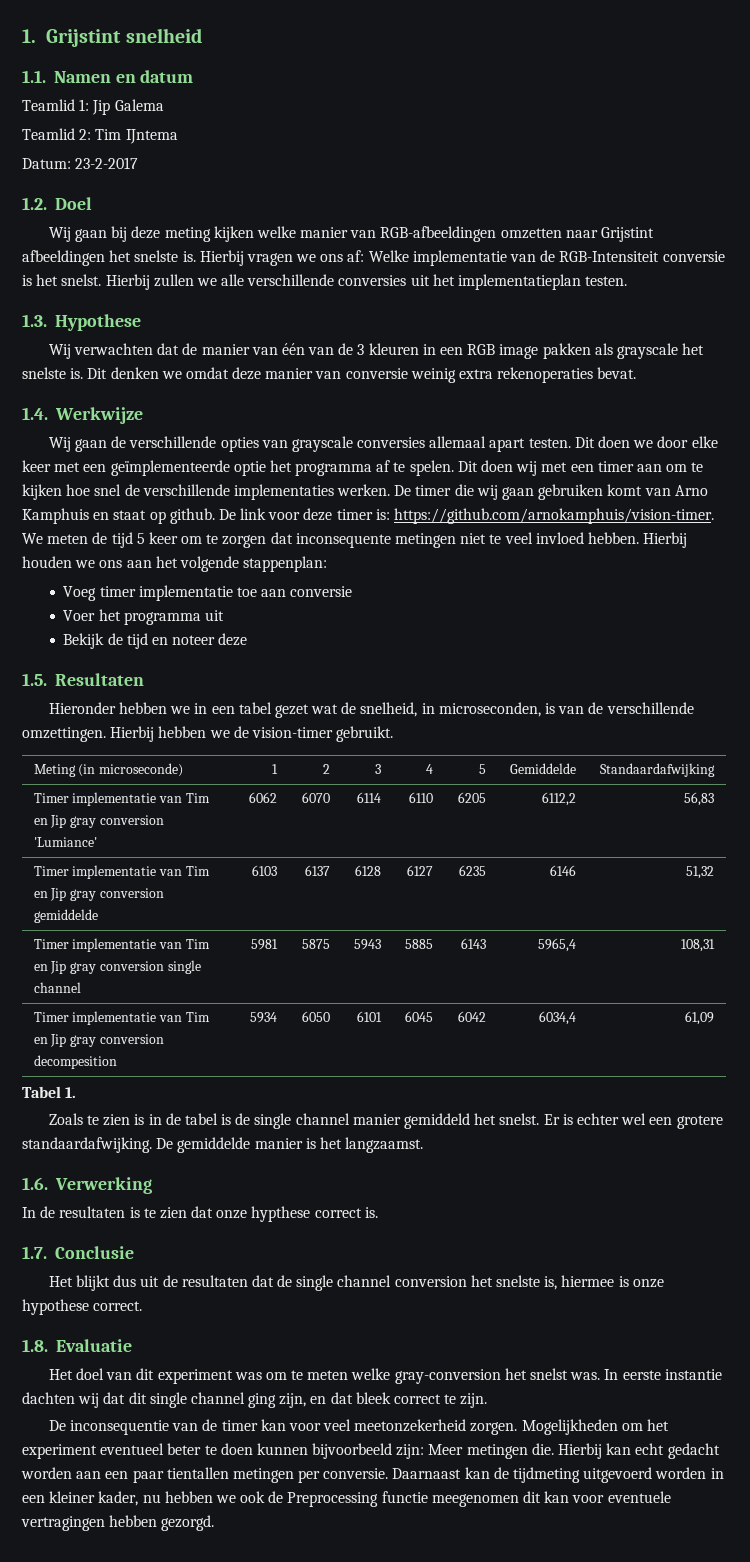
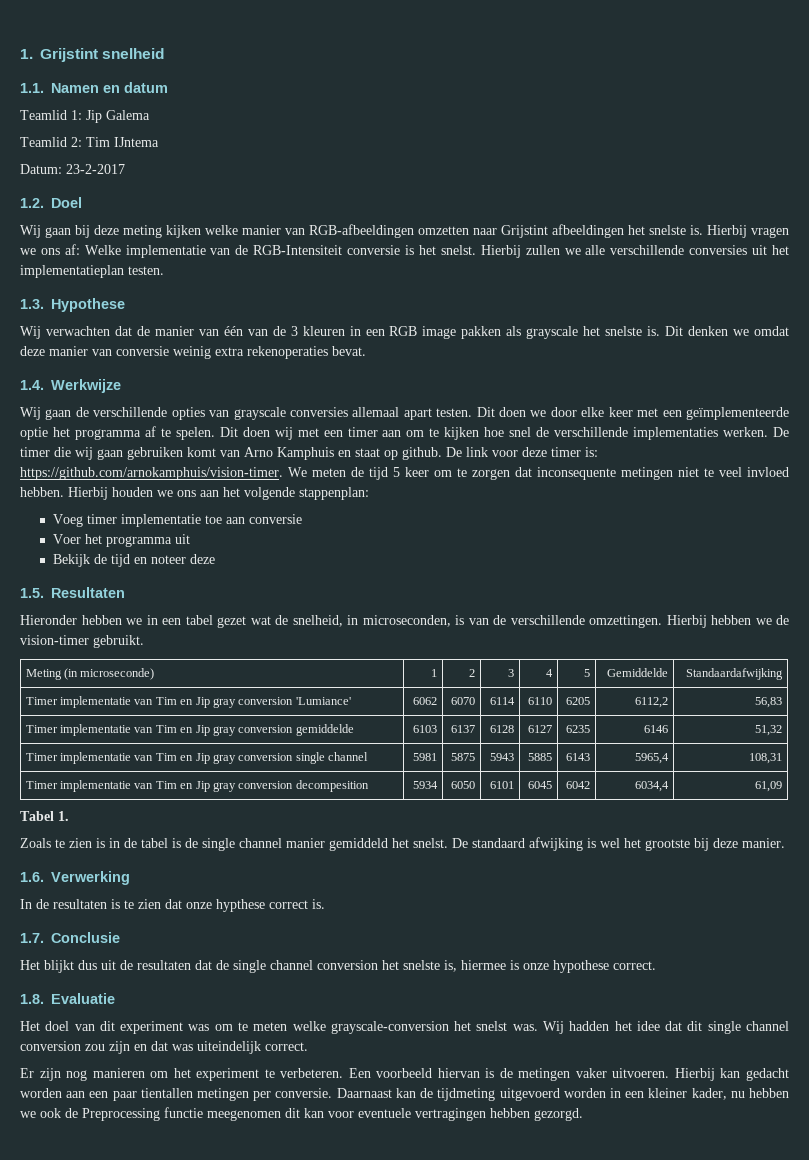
- Er is echter wel een grotere standaardafwijking. De gemiddelde manier is het langzaamst.
+ De standaard afwijking is wel het grootste bij deze manier.
- Het doel van dit experiment was om te meten welke gray-conversion het snelst was.
+ Het doel van dit experiment was om te meten welke grayscale-conversion het snelst was.
- In eerste instantie dachten wij dat dit single channel ging zijn, en dat bleek correct te zijn.
- De inconsequentie van de timer kan voor veel meetonzekerheid zorgen. Mogelijkheden om het experiment eventueel beter te doen kunnen bijvoorbeeld zijn: Meer metingen die.
+ Wij hadden het idee dat dit single channel conversion zou zijn en dat was uiteindelijk correct.
+ Er zijn nog manieren om het experiment te verbeteren. Een voorbeeld hiervan is de metingen vaker uitvoeren.
- Hierbij kan echt gedacht worden aan een paar tientallen metingen per conversie.
+ Hierbij kan gedacht worden aan een paar tientallen metingen per conversie.

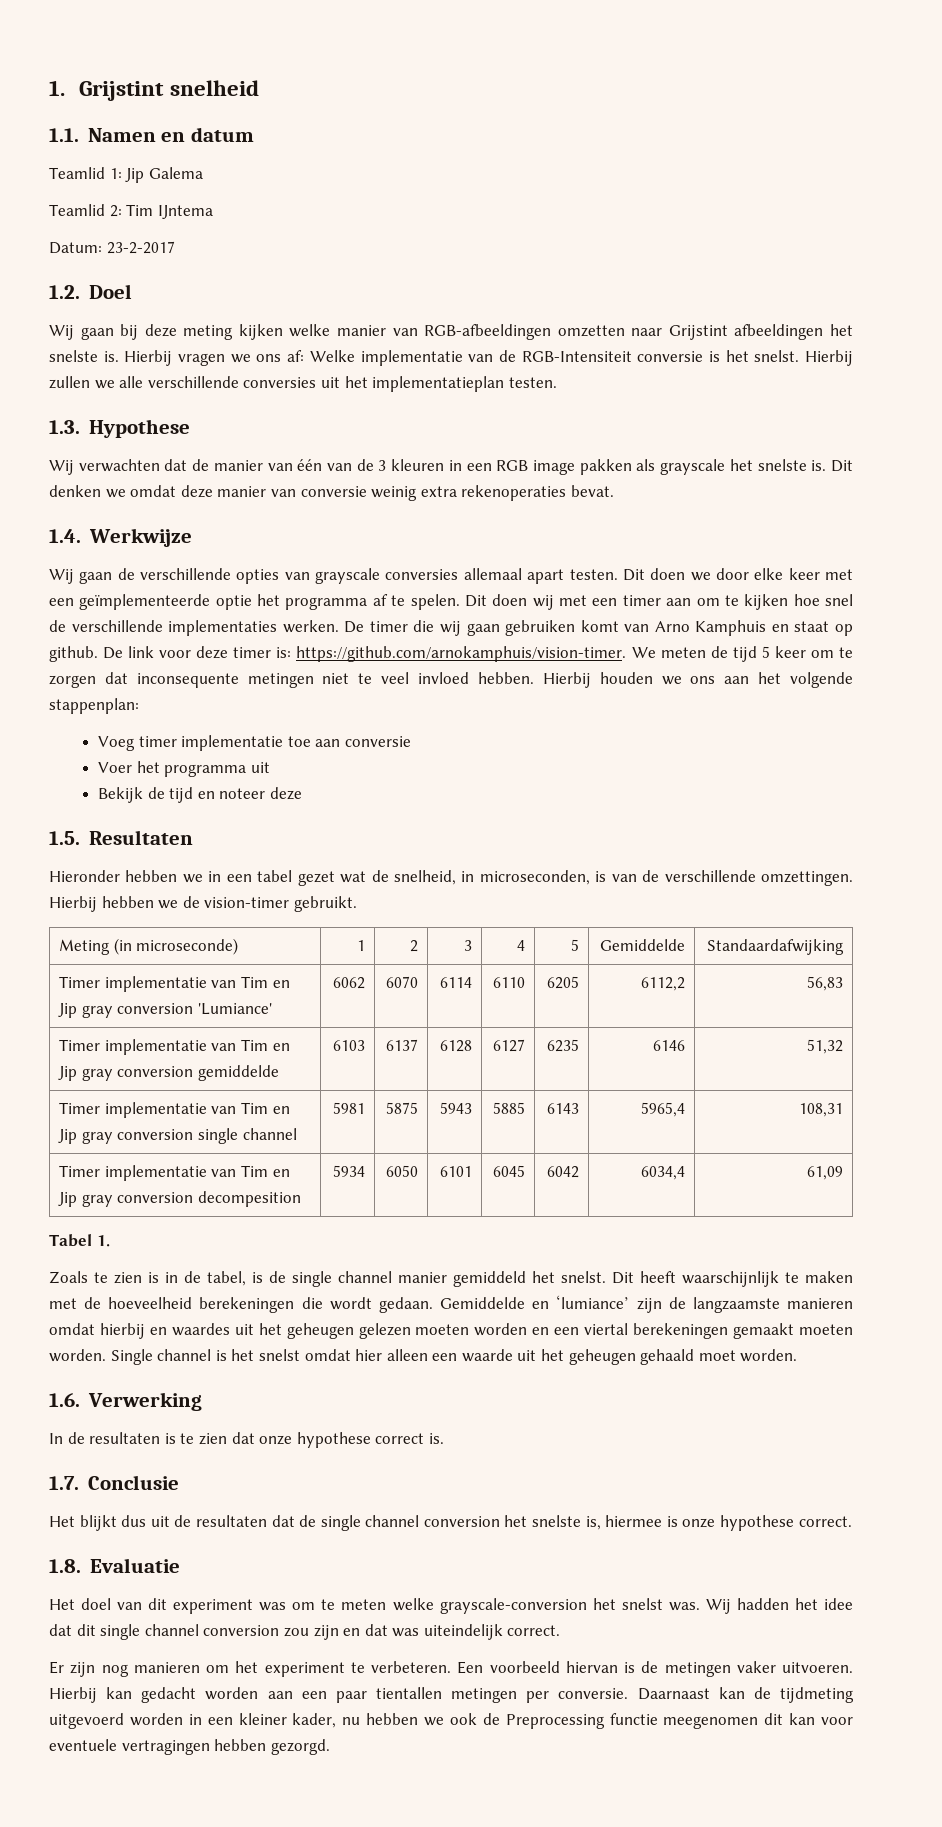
- Zoals te zien is in de tabel is de single channel manier gemiddeld het snelst.
+ Zoals te zien is in de tabel, is de single channel manier gemiddeld het snelst.
- De standaard afwijking is wel het grootste bij deze manier.
+ Dit heeft waarschijnlijk te maken met de hoeveelheid berekeningen die wordt gedaan. Gemiddelde en ‘lumiance’ zijn de langzaamste manieren omdat hierbij en waardes uit het geheugen gelezen moeten worden en een viertal berekeningen gemaakt moeten worden. Single channel is het snelst omdat hier alleen een waarde uit het geheugen gehaald moet worden.
- In de resultaten is te zien dat onze hypthese correct is.
+ In de resultaten is te zien dat onze hypothese correct is.

